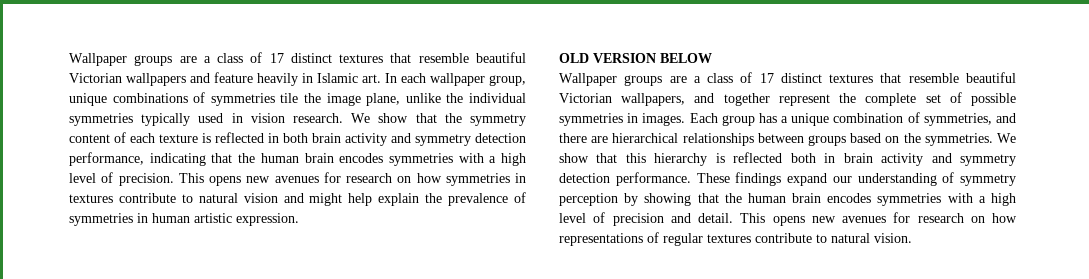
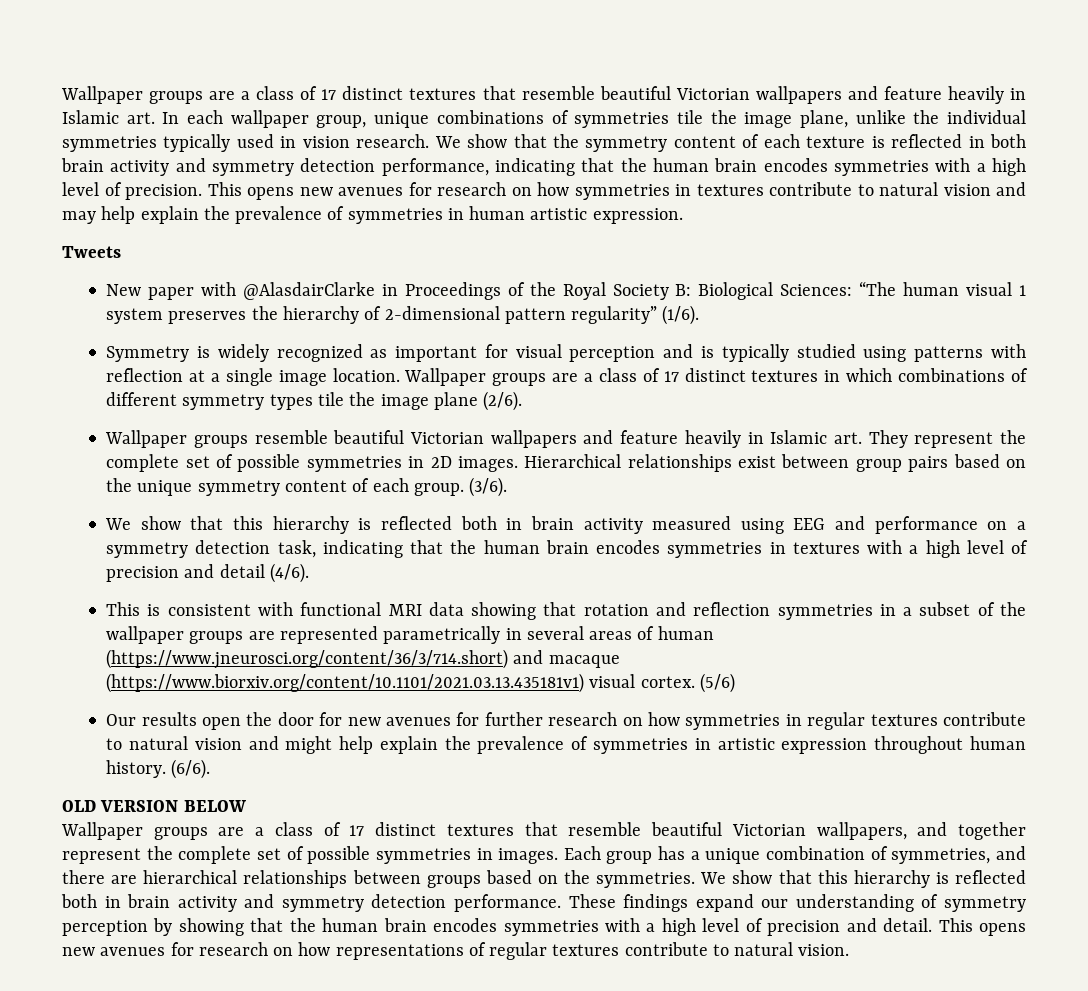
- This opens new avenues for research on how symmetries in textures contribute to natural vision and might help explain the prevalence of symmetries in human artistic expression.
+ This opens new avenues for research on how symmetries in textures contribute to natural vision and may help explain the prevalence of symmetries in human artistic expression.
+ Tweets
+ New paper with @AlasdairClarke in Proceedings of the Royal Society B: Biological Sciences: “The human visual 1 system preserves the hierarchy of 2-dimensional pattern regularity” (1/6).
+ Symmetry is widely recognized as important for visual perception and is typically studied using patterns with reflection at a single image location. Wallpaper groups are a class of 17 distinct textures in which combinations of different symmetry types tile the image plane (2/6).
+ Wallpaper groups resemble beautiful Victorian wallpapers and feature heavily in Islamic art. They represent the complete set of possible symmetries in 2D images. Hierarchical relationships exist between group pairs based on the unique symmetry content of each group. (3/6).
+ We show that this hierarchy is reflected both in brain activity measured using EEG and performance on a symmetry detection task, indicating that the human brain encodes symmetries in textures with a high level of precision and detail (4/6).
+ This is consistent with functional MRI data showing that rotation and reflection symmetries in a subset of the wallpaper groups are represented parametrically in several areas of human (https://www.jneurosci.org/content/36/3/714.short) and macaque (https://www.biorxiv.org/content/10.1101/2021.03.13.435181v1) visual cortex. (5/6)
+ Our results open the door for new avenues for further research on how symmetries in regular textures contribute to natural vision and might help explain the prevalence of symmetries in artistic expression throughout human history. (6/6).

